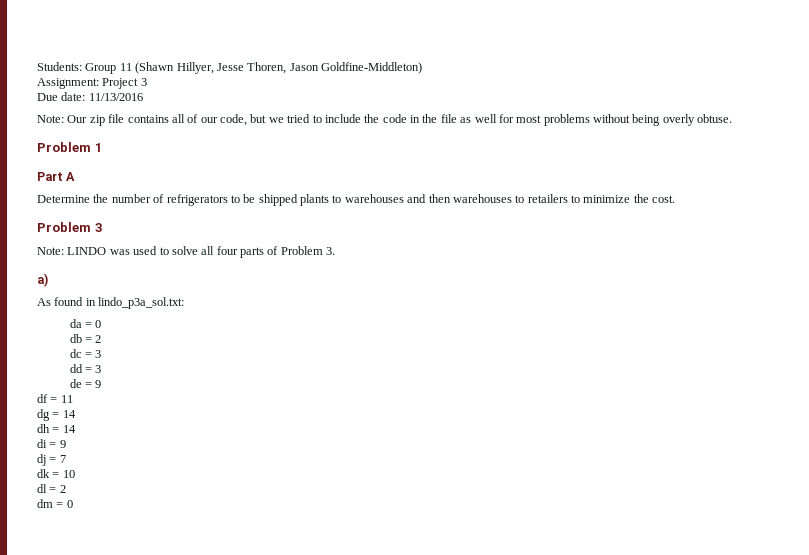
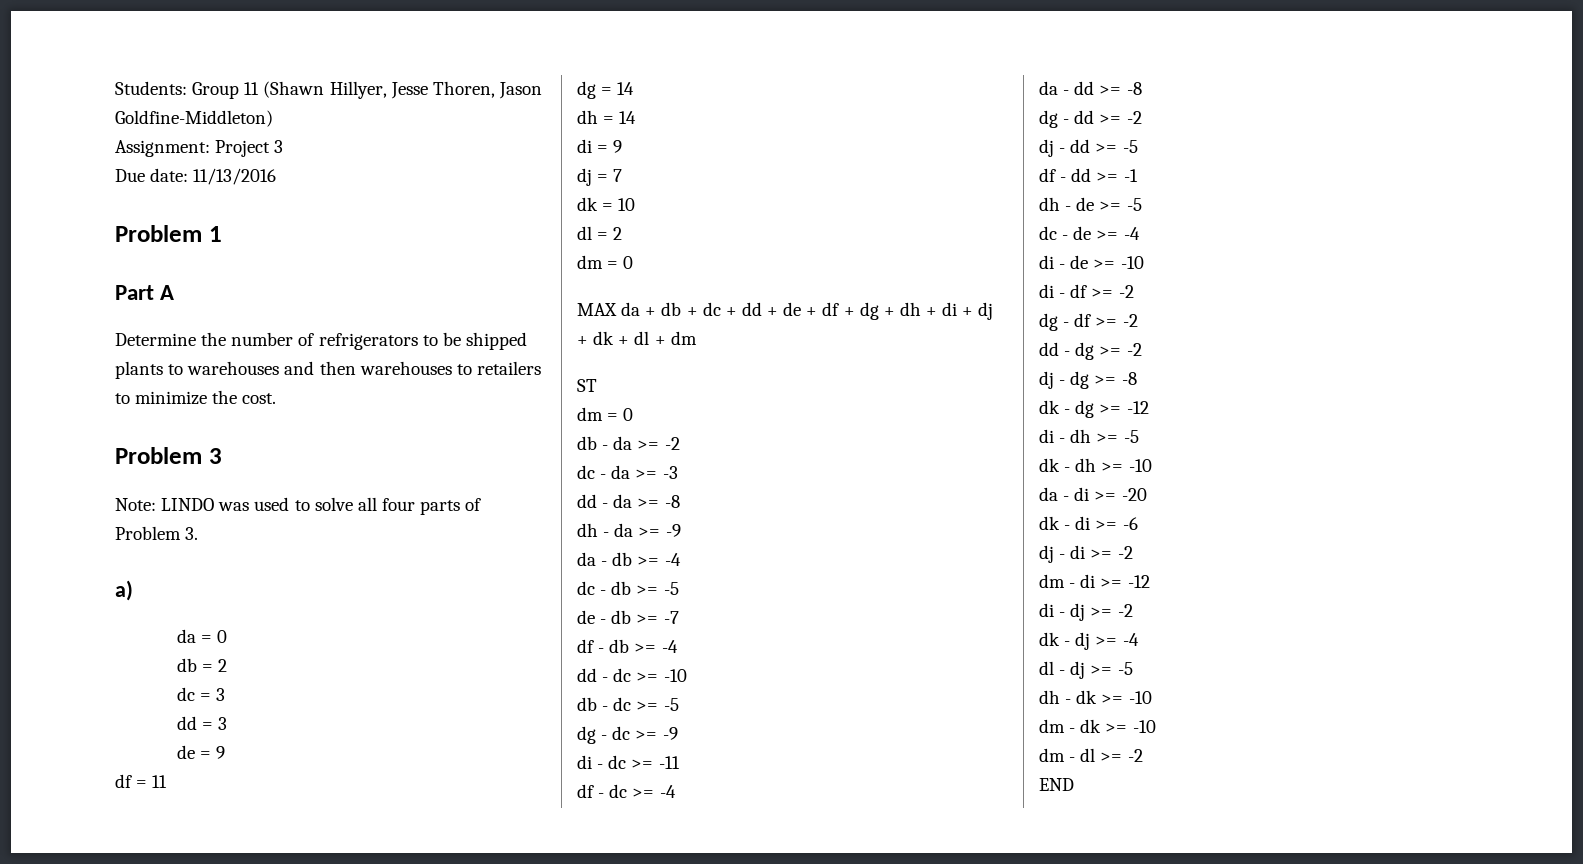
- Note: Our zip file contains all of our code, but we tried to include the code in the file as well for most problems without being overly obtuse.
- As found in lindo_p3a_sol.txt:
+ MAX da + db + dc + dd + de + df + dg + dh + di + dj + dk + dl + dm
+ ST
+ dm = 0
+ db - da >= -2
+ dc - da >= -3
+ dd - da >= -8
+ dh - da >= -9
+ da - db >= -4
+ dc - db >= -5
+ de - db >= -7
+ df - db >= -4
+ dd - dc >= -10
+ db - dc >= -5
+ dg - dc >= -9
+ di - dc >= -11
+ df - dc >= -4
+ da - dd >= -8
+ dg - dd >= -2
+ dj - dd >= -5
+ df - dd >= -1
+ dh - de >= -5
+ dc - de >= -4
+ di - de >= -10
+ di - df >= -2
+ dg - df >= -2
+ dd - dg >= -2
+ dj - dg >= -8
+ dk - dg >= -12
+ di - dh >= -5
+ dk - dh >= -10
+ da - di >= -20
+ dk - di >= -6
+ dj - di >= -2
+ dm - di >= -12
+ di - dj >= -2
+ dk - dj >= -4
+ dl - dj >= -5
+ dh - dk >= -10
+ dm - dk >= -10
+ dm - dl >= -2
+ END

